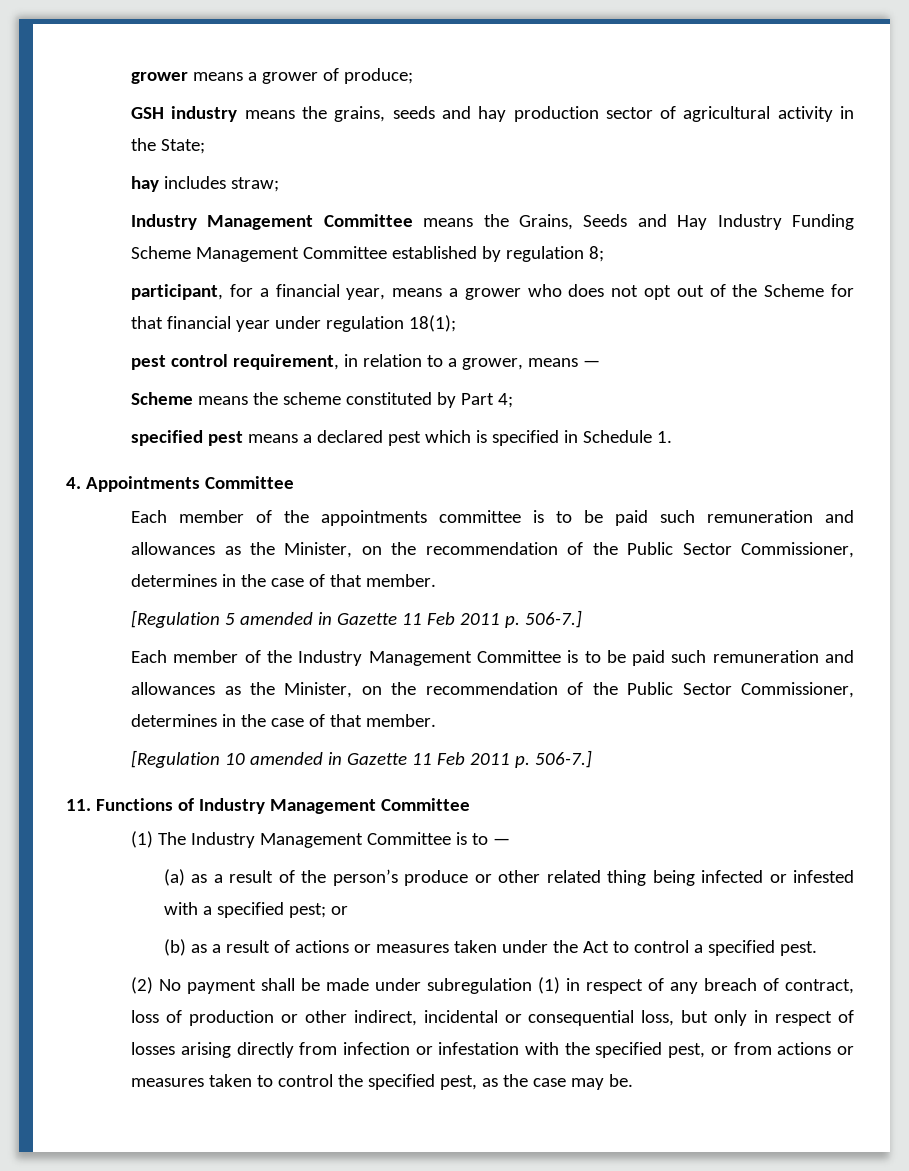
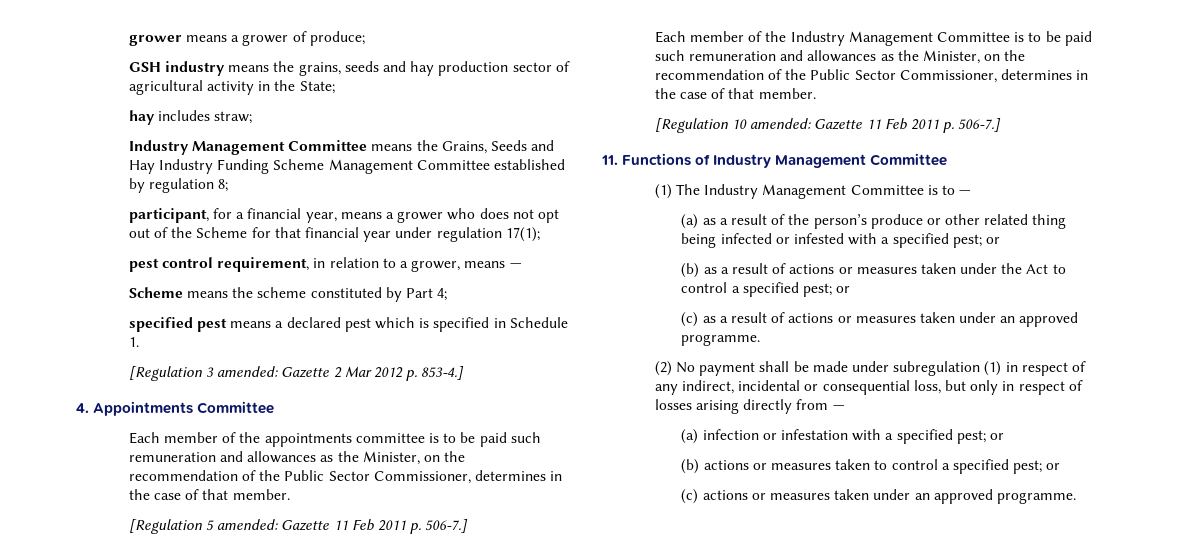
- participant, for a financial year, means a grower who does not opt out of the Scheme for that financial year under regulation 18(1);
+ participant, for a financial year, means a grower who does not opt out of the Scheme for that financial year under regulation 17(1);
+ [Regulation 3 amended: Gazette 2 Mar 2012 p. 853-4.]
- [Regulation 5 amended in Gazette 11 Feb 2011 p. 506-7.]
+ [Regulation 5 amended: Gazette 11 Feb 2011 p. 506-7.]
- [Regulation 10 amended in Gazette 11 Feb 2011 p. 506-7.]
+ [Regulation 10 amended: Gazette 11 Feb 2011 p. 506-7.]
- (b) as a result of actions or measures taken under the Act to control a specified pest.
+ (b) as a result of actions or measures taken under the Act to control a specified pest; or
+ (c) as a result of actions or measures taken under an approved programme.
- (2) No payment shall be made under subregulation (1) in respect of any breach of contract, loss of production or other indirect, incidental or consequential loss, but only in respect of losses arising directly from infection or infestation with the specified pest, or from actions or measures taken to control the specified pest, as the case may be.
+ (2) No payment shall be made under subregulation (1) in respect of any indirect, incidental or consequential loss, but only in respect of losses arising directly from —
+ (a) infection or infestation with a specified pest; or
+ (b) actions or measures taken to control a specified pest; or
+ (c) actions or measures taken under an approved programme.

